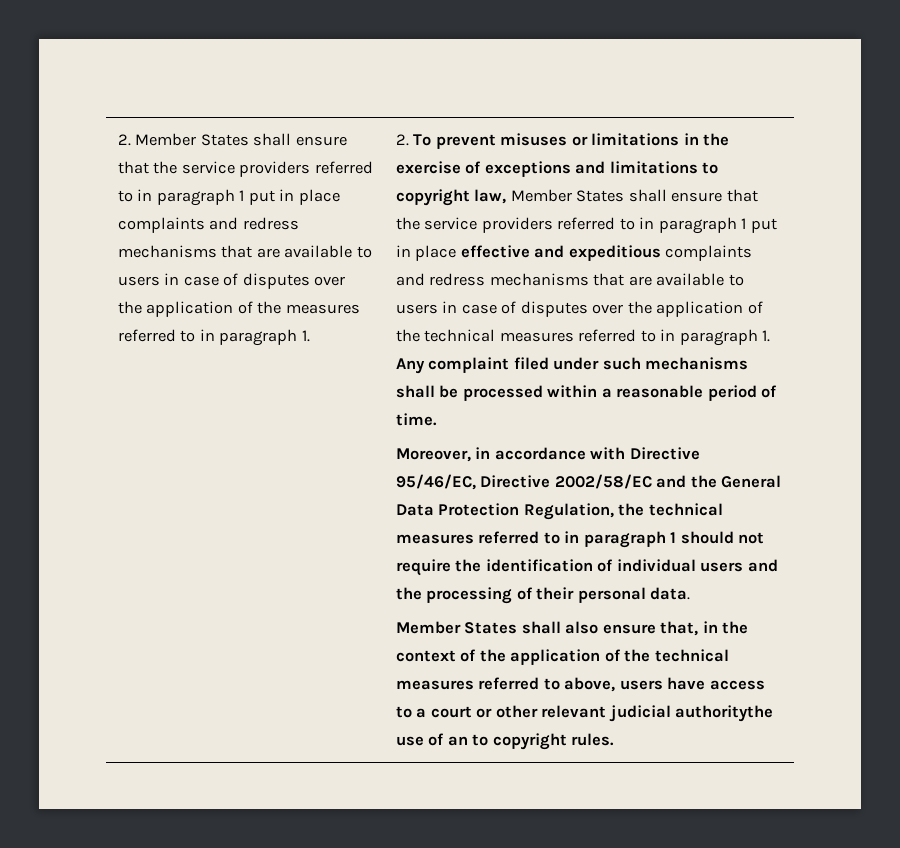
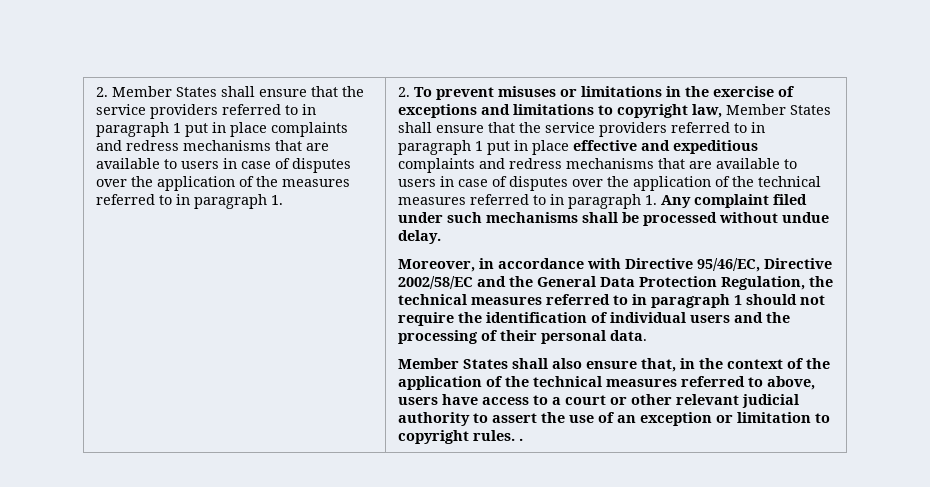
- 2. To prevent misuses or limitations in the exercise of exceptions and limitations to copyright law, Member States shall ensure that the service providers referred to in paragraph 1 put in place effective and expeditious complaints and redress mechanisms that are available to users in case of disputes over the application of the technical measures referred to in paragraph 1. Any complaint filed under such mechanisms shall be processed within a reasonable period of time.
+ 2. To prevent misuses or limitations in the exercise of exceptions and limitations to copyright law, Member States shall ensure that the service providers referred to in paragraph 1 put in place effective and expeditious complaints and redress mechanisms that are available to users in case of disputes over the application of the technical measures referred to in paragraph 1. Any complaint filed under such mechanisms shall be processed without undue delay.
- Member States shall also ensure that, in the context of the application of the technical measures referred to above, users have access to a court or other relevant judicial authoritythe use of an to copyright rules.
+ Member States shall also ensure that, in the context of the application of the technical measures referred to above, users have access to a court or other relevant judicial authority to assert the use of an exception or limitation to copyright rules. .

